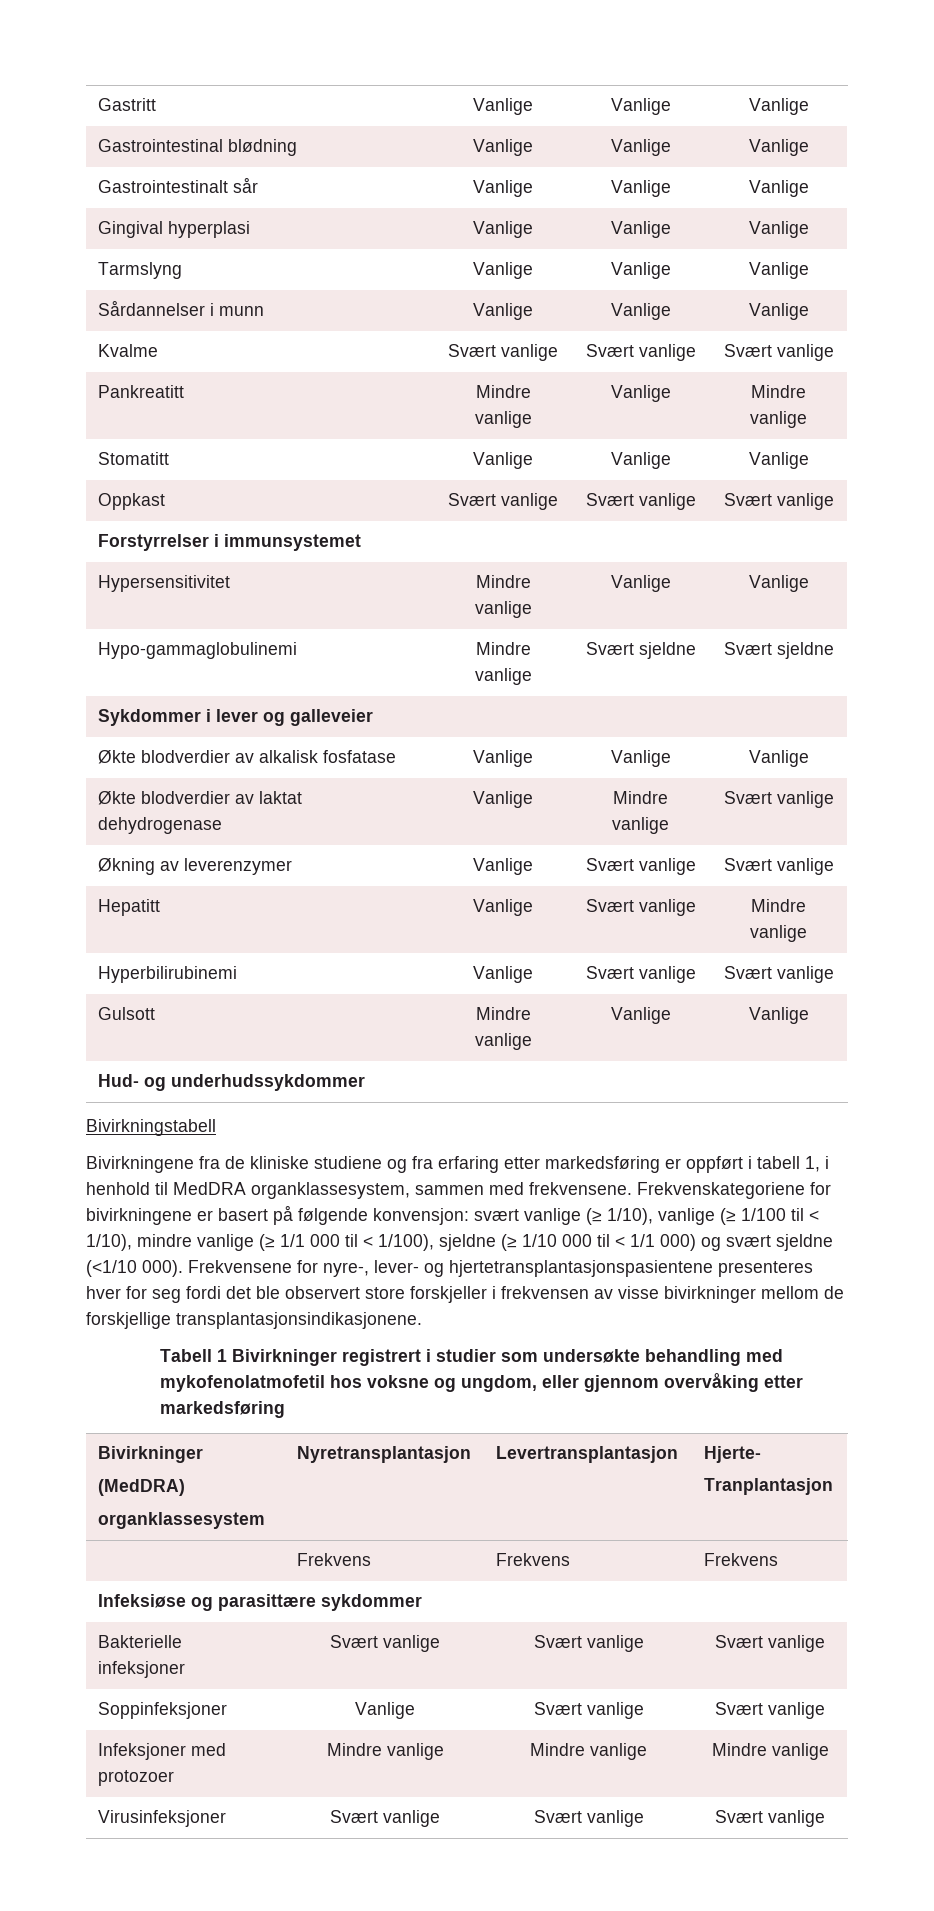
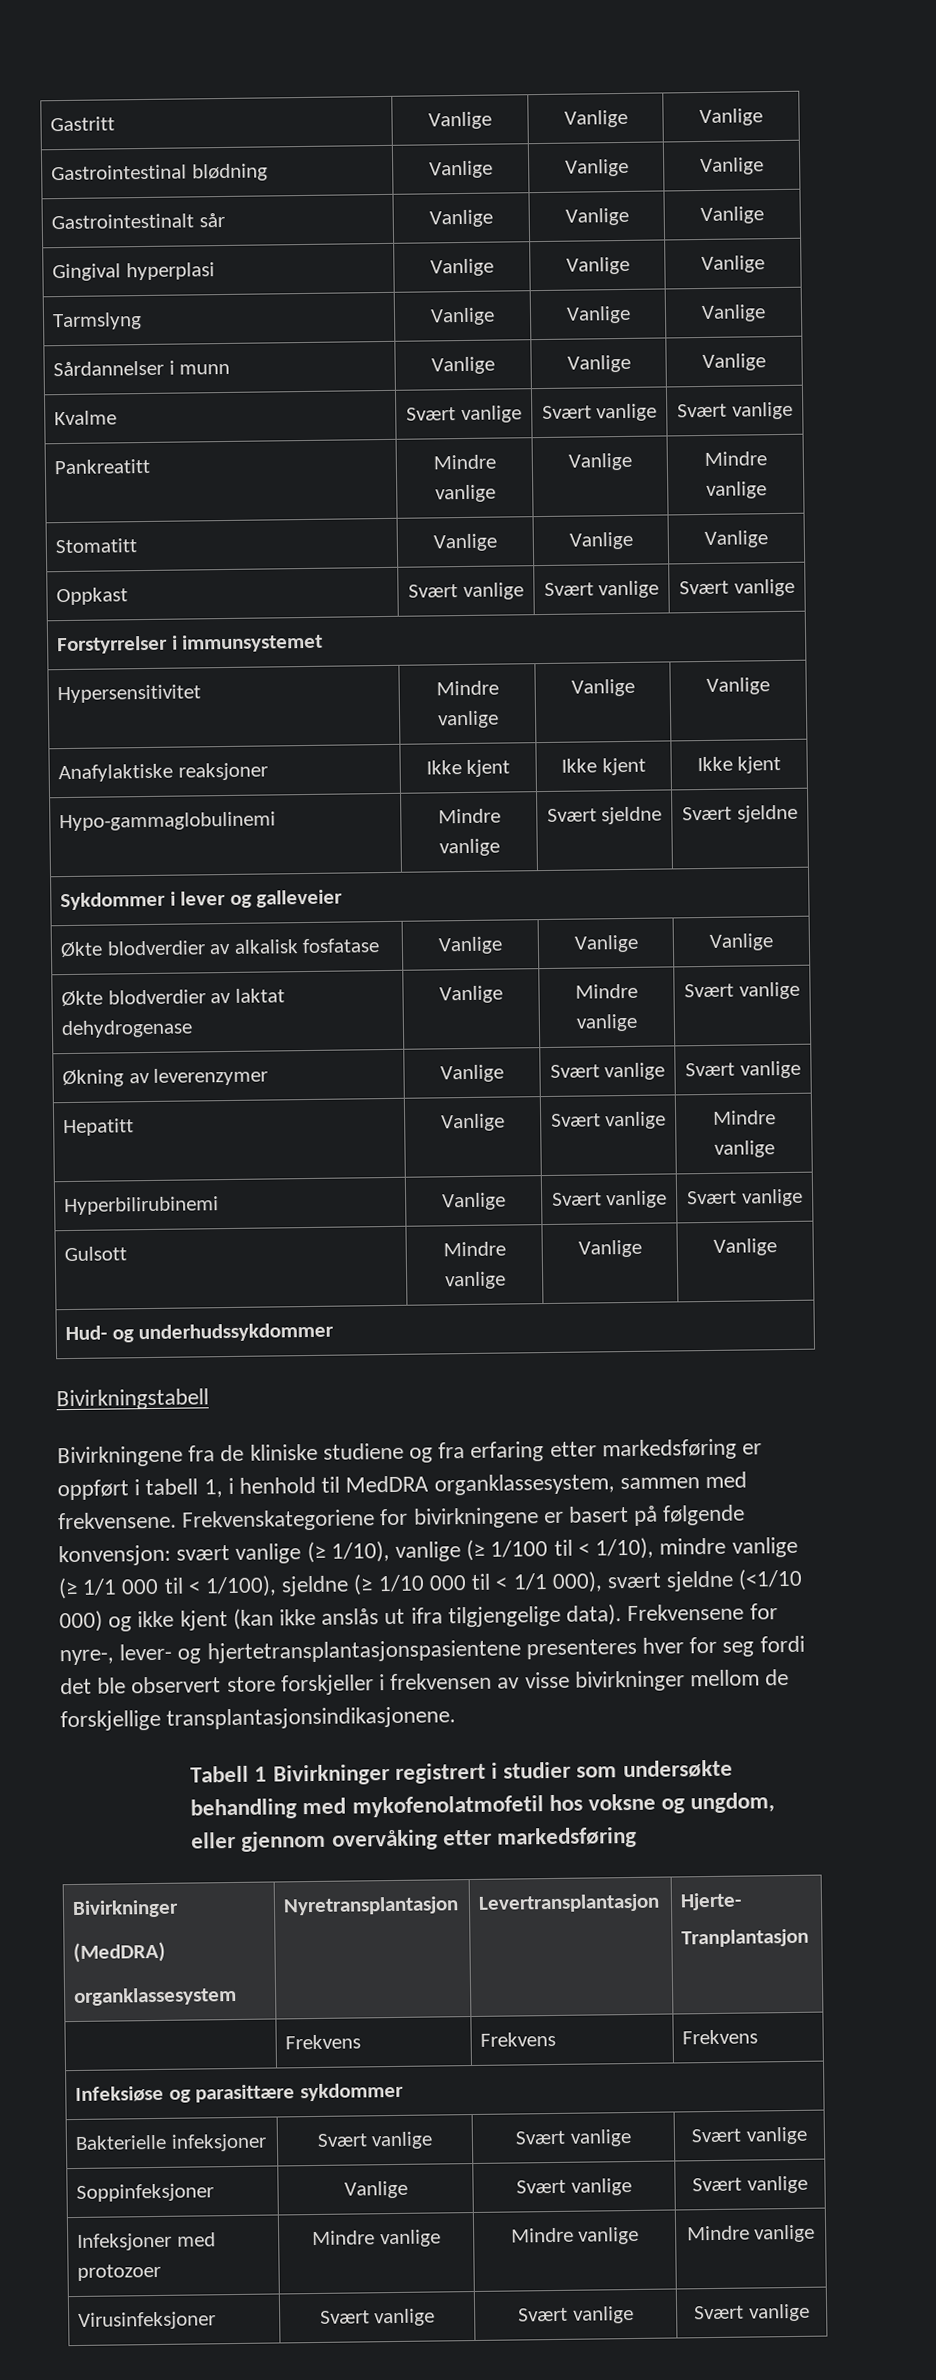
+ Anafylaktiske reaksjoner | Ikke kjent | Ikke kjent | Ikke kjent
- Frekvenskategoriene for bivirkningene er basert på følgende konvensjon: svært vanlige (≥ 1/10), vanlige (≥ 1/100 til < 1/10), mindre vanlige (≥ 1/1 000 til < 1/100), sjeldne (≥ 1/10 000 til < 1/1 000) og svært sjeldne (<1/10 000).
+ Frekvenskategoriene for bivirkningene er basert på følgende konvensjon: svært vanlige (≥ 1/10), vanlige (≥ 1/100 til < 1/10), mindre vanlige (≥ 1/1 000 til < 1/100), sjeldne (≥ 1/10 000 til < 1/1 000), svært sjeldne (<1/10 000) og ikke kjent (kan ikke anslås ut ifra tilgjengelige data).

